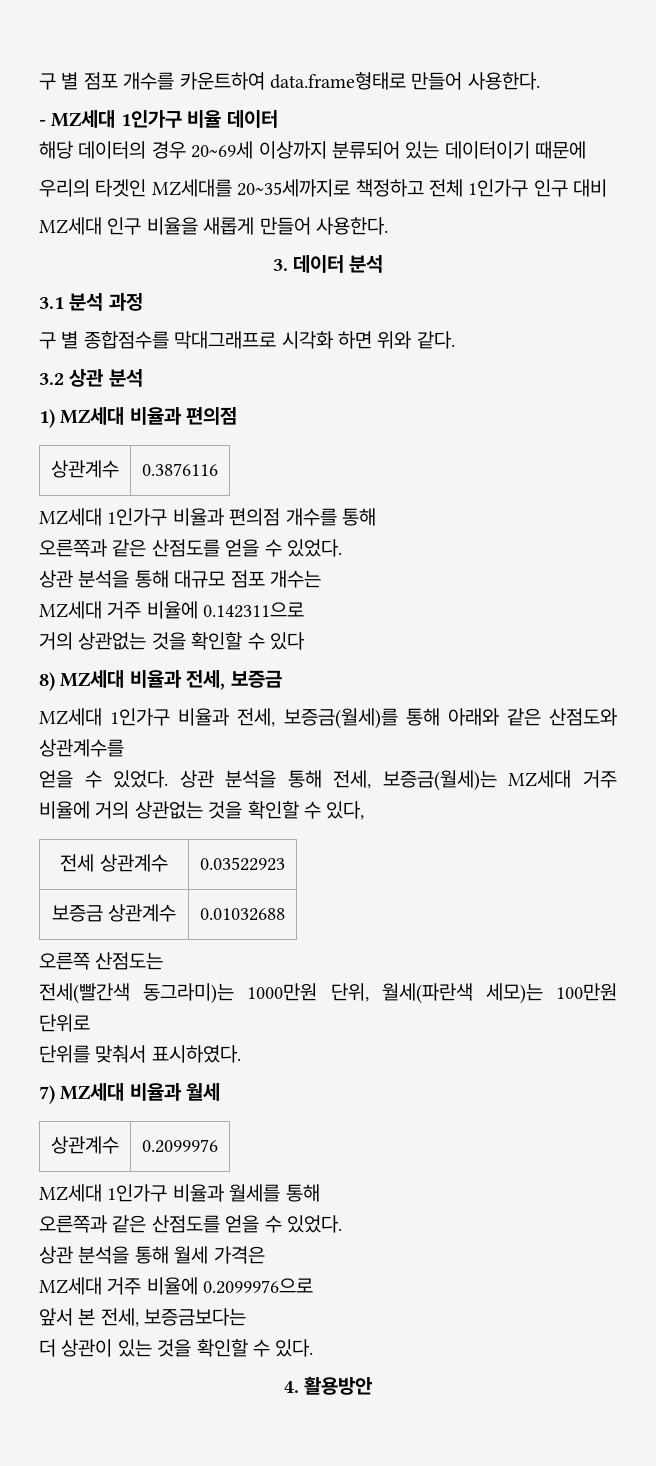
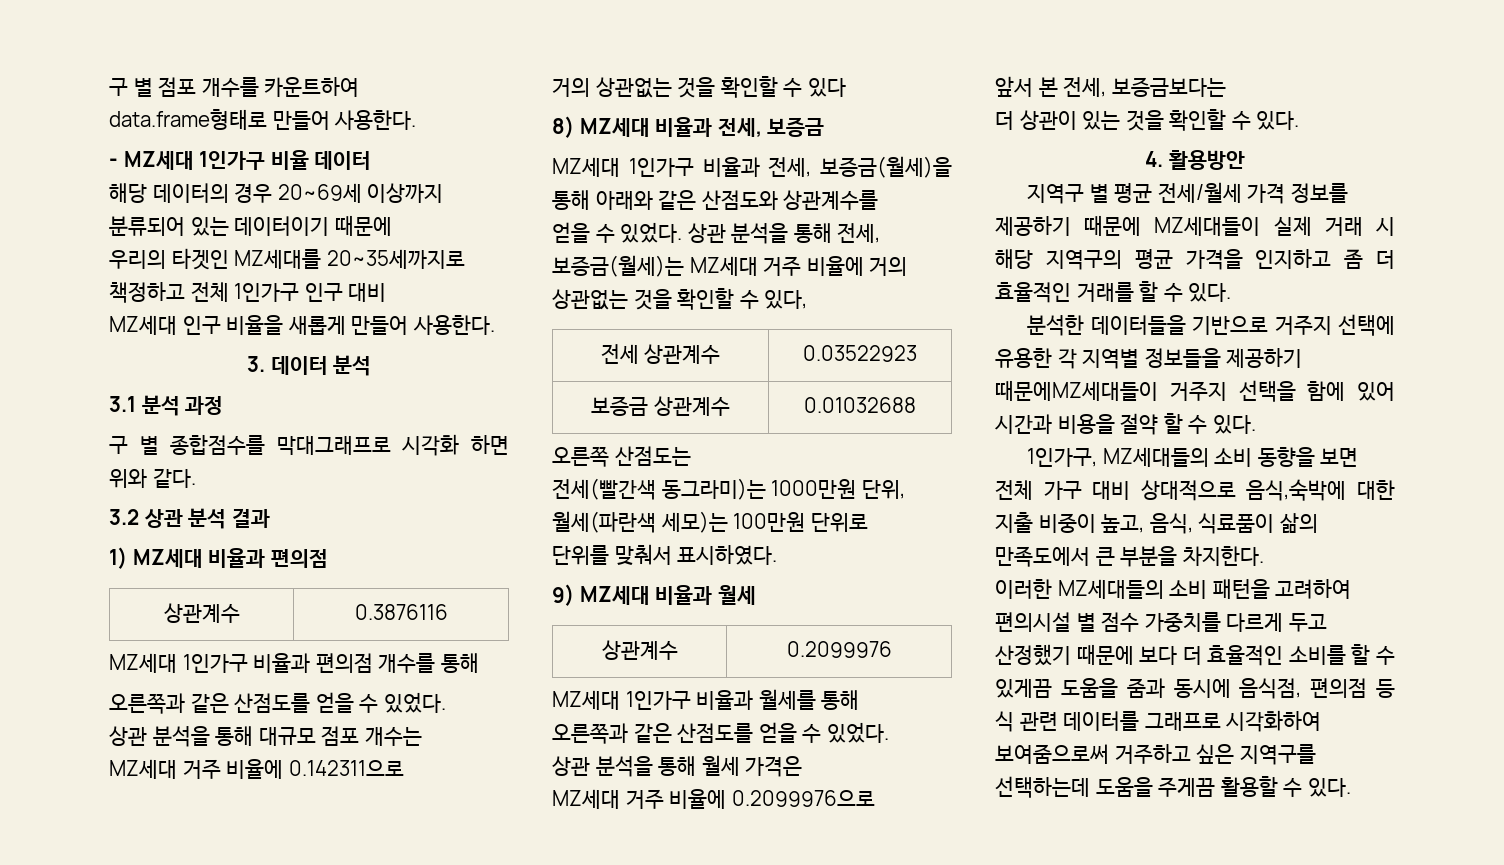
- 3.2 상관 분석
+ 3.2 상관 분석 결과
- MZ세대 1인가구 비율과 전세, 보증금(월세)를 통해 아래와 같은 산점도와 상관계수를
+ MZ세대 1인가구 비율과 전세, 보증금(월세)을 통해 아래와 같은 산점도와 상관계수를
- 7) MZ세대 비율과 월세
+ 9) MZ세대 비율과 월세
+ 지역구 별 평균 전세/월세 가격 정보를 제공하기 때문에 MZ세대들이 실제 거래 시 해당 지역구의 평균 가격을 인지하고 좀 더 효율적인 거래를 할 수 있다.
+ 분석한 데이터들을 기반으로 거주지 선택에 유용한 각 지역별 정보들을 제공하기 때문에MZ세대들이 거주지 선택을 함에 있어 시간과 비용을 절약 할 수 있다.
+ 1인가구, MZ세대들의 소비 동향을 보면 전체 가구 대비 상대적으로 음식,숙박에 대한 지출 비중이 높고, 음식, 식료품이 삶의 만족도에서 큰 부분을 차지한다.
+ 이러한 MZ세대들의 소비 패턴을 고려하여 편의시설 별 점수 가중치를 다르게 두고 산정했기 때문에 보다 더 효율적인 소비를 할 수 있게끔 도움을 줌과 동시에 음식점, 편의점 등 식 관련 데이터를 그래프로 시각화하여 보여줌으로써 거주하고 싶은 지역구를 선택하는데 도움을 주게끔 활용할 수 있다.

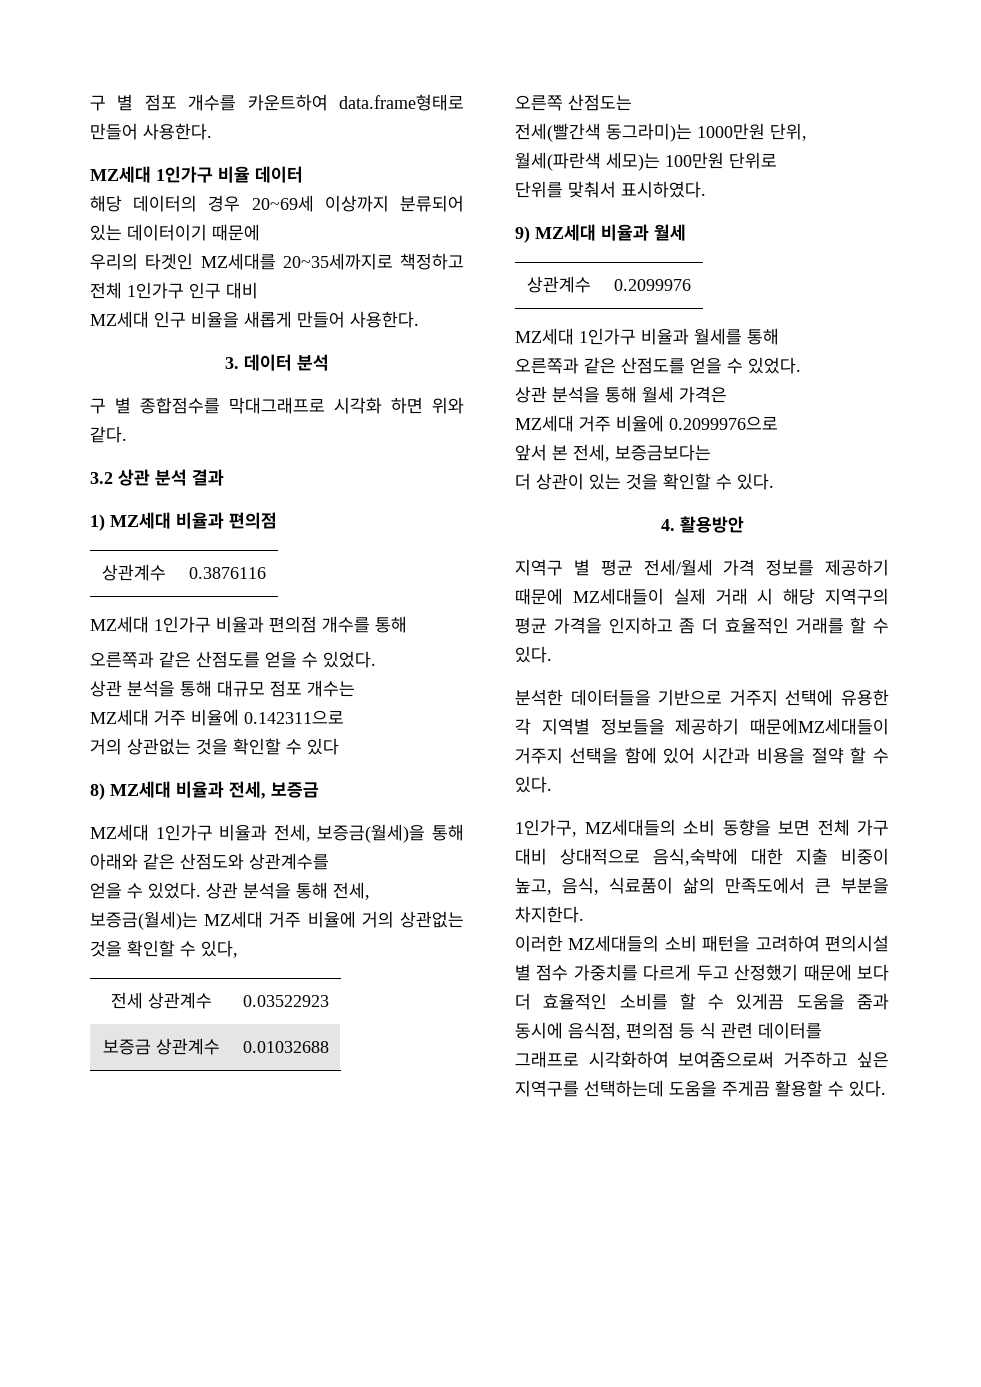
- - MZ세대 1인가구 비율 데이터
+ MZ세대 1인가구 비율 데이터
- 3.1 분석 과정

